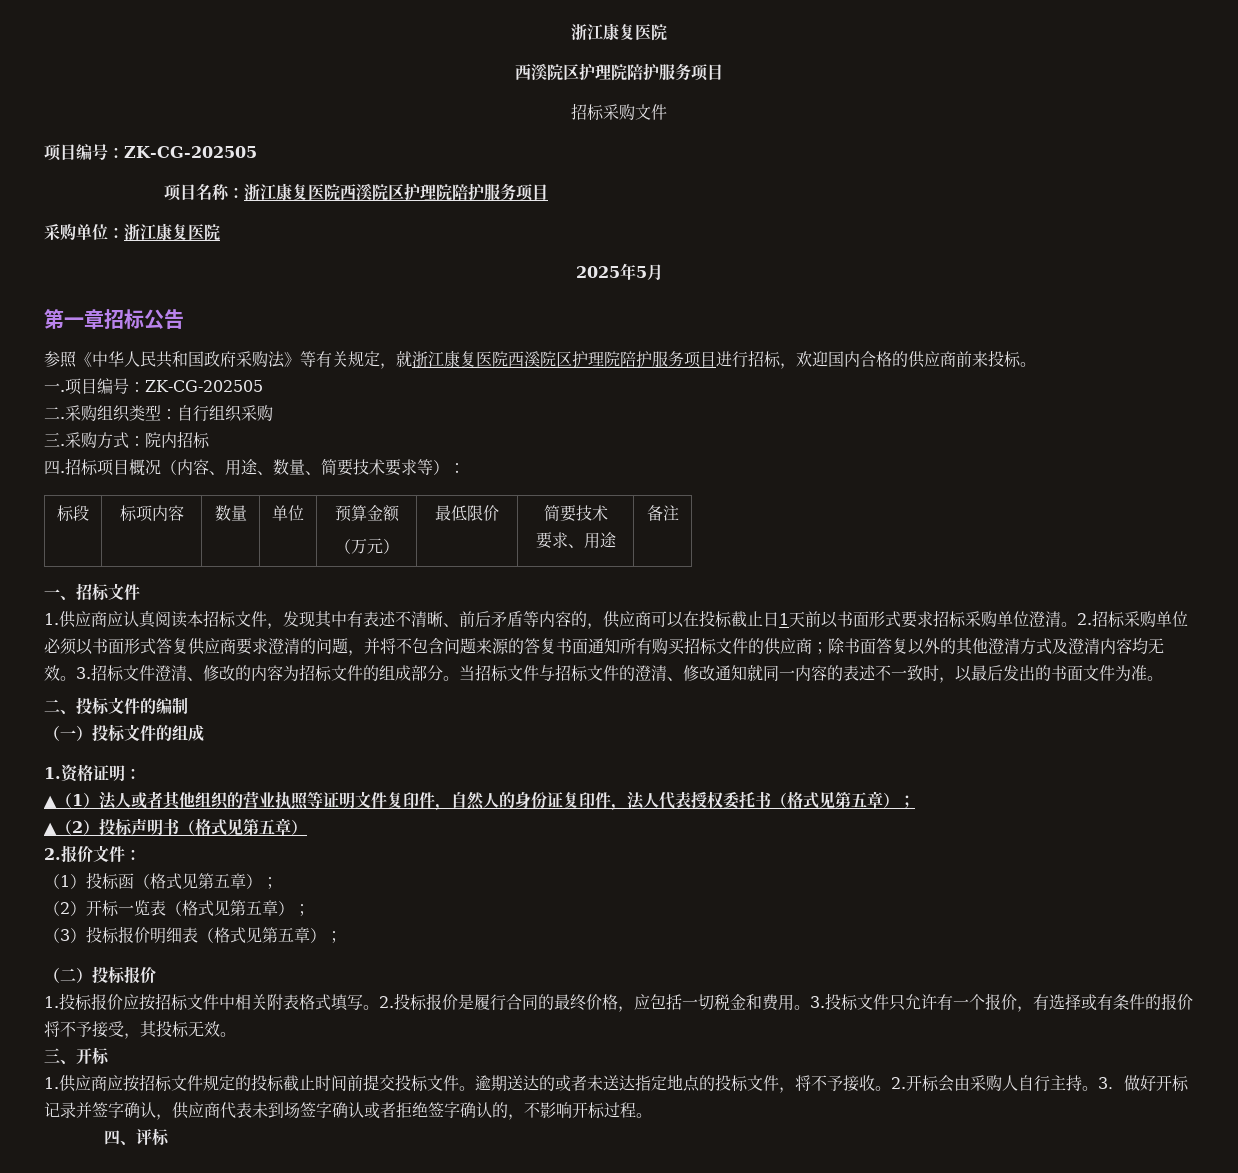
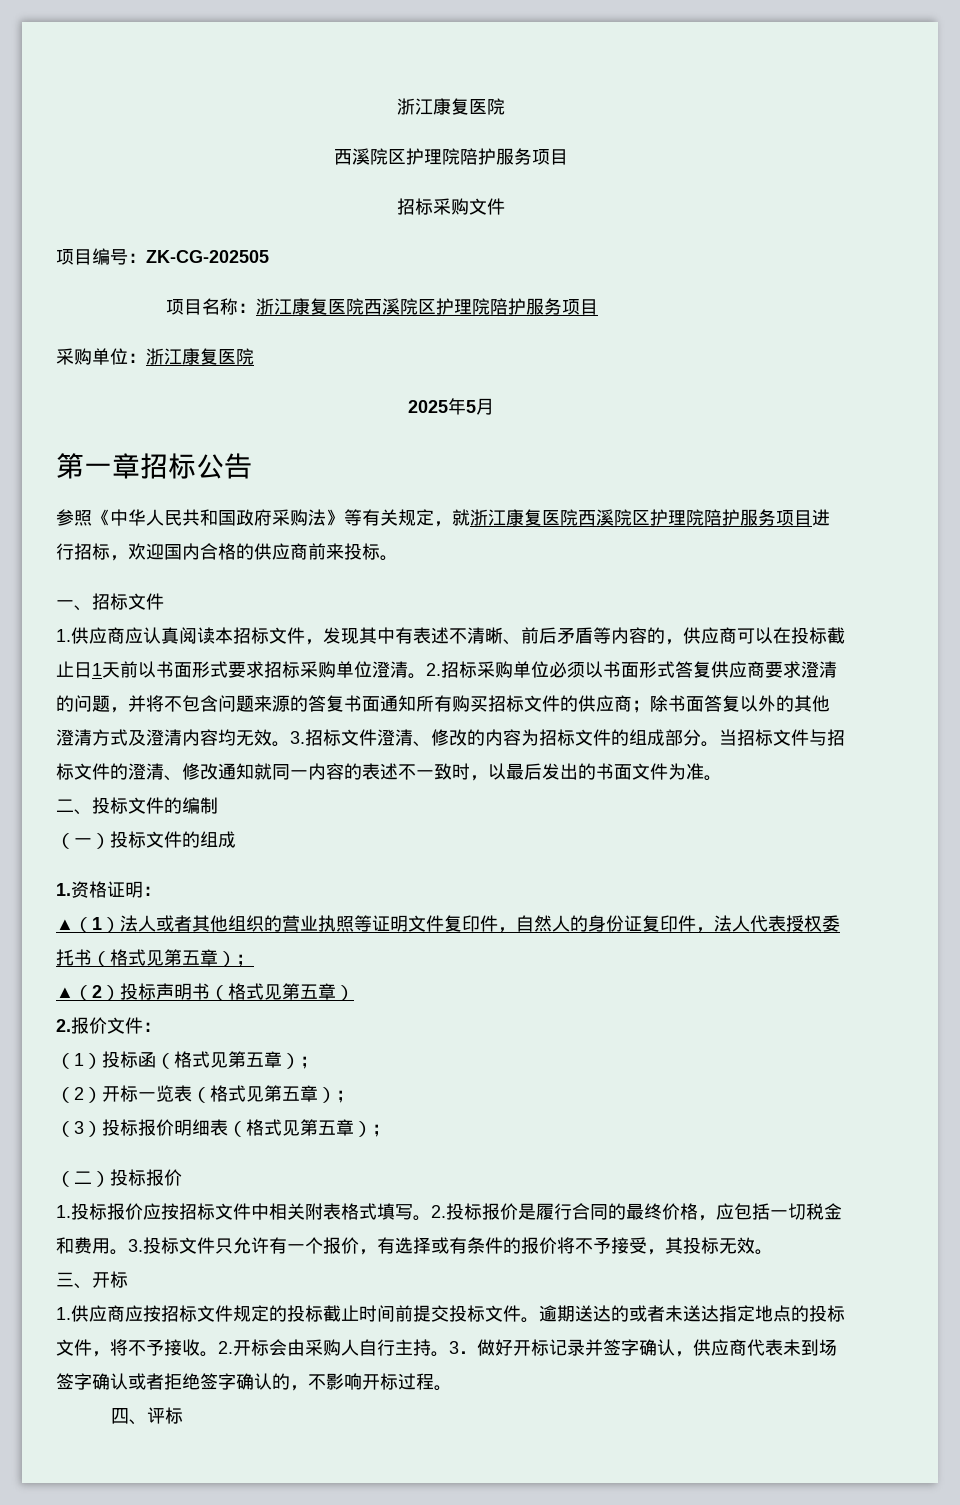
- 一.项目编号：ZK-CG-202505
- 二.采购组织类型：自行组织采购
- 三.采购方式：院内招标
- 四.招标项目概况（内容、用途、数量、简要技术要求等）：
- 标段 | 标项内容 | 数量 | 单位 | 预算金额
- （万元） | 最低限价 | 简要技术
- 要求、用途 | 备注

